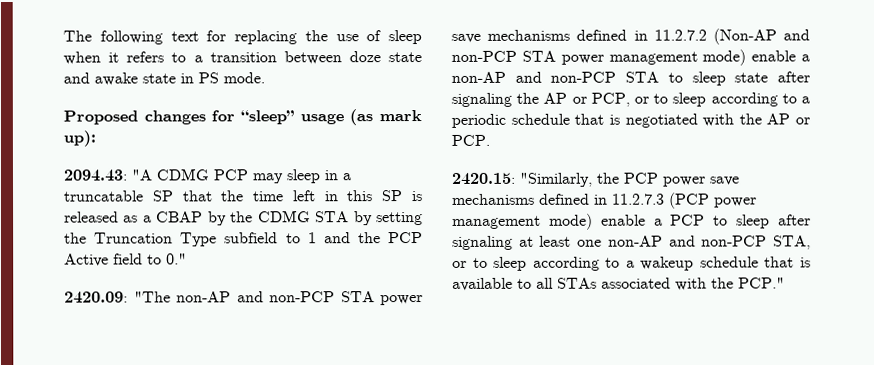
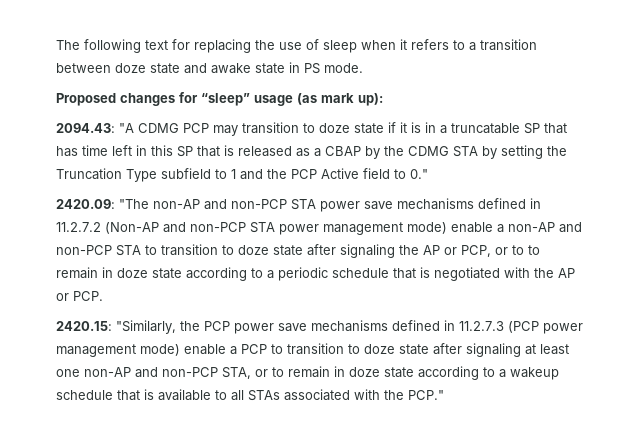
- 2094.43: "A CDMG PCP may sleep in a truncatable SP that the time left in this SP is released as a CBAP by the CDMG STA by setting the Truncation Type subfield to 1 and the PCP Active field to 0."
+ 2094.43: "A CDMG PCP may transition to doze state if it is in a truncatable SP that has time left in this SP that is released as a CBAP by the CDMG STA by setting the Truncation Type subfield to 1 and the PCP Active field to 0."
- 2420.09: "The non-AP and non-PCP STA power save mechanisms defined in 11.2.7.2 (Non-AP and non-PCP STA power management mode) enable a non-AP and non-PCP STA to sleep state after signaling the AP or PCP, or to sleep according to a periodic schedule that is negotiated with the AP or PCP.
+ 2420.09: "The non-AP and non-PCP STA power save mechanisms defined in 11.2.7.2 (Non-AP and non-PCP STA power management mode) enable a non-AP and non-PCP STA to transition to doze state after signaling the AP or PCP, or to to remain in doze state according to a periodic schedule that is negotiated with the AP or PCP.
- 2420.15: "Similarly, the PCP power save mechanisms defined in 11.2.7.3 (PCP power management mode) enable a PCP to sleep after signaling at least one non-AP and non-PCP STA, or to sleep according to a wakeup schedule that is available to all STAs associated with the PCP."
+ 2420.15: "Similarly, the PCP power save mechanisms defined in 11.2.7.3 (PCP power management mode) enable a PCP to transition to doze state after signaling at least one non-AP and non-PCP STA, or to remain in doze state according to a wakeup schedule that is available to all STAs associated with the PCP."

